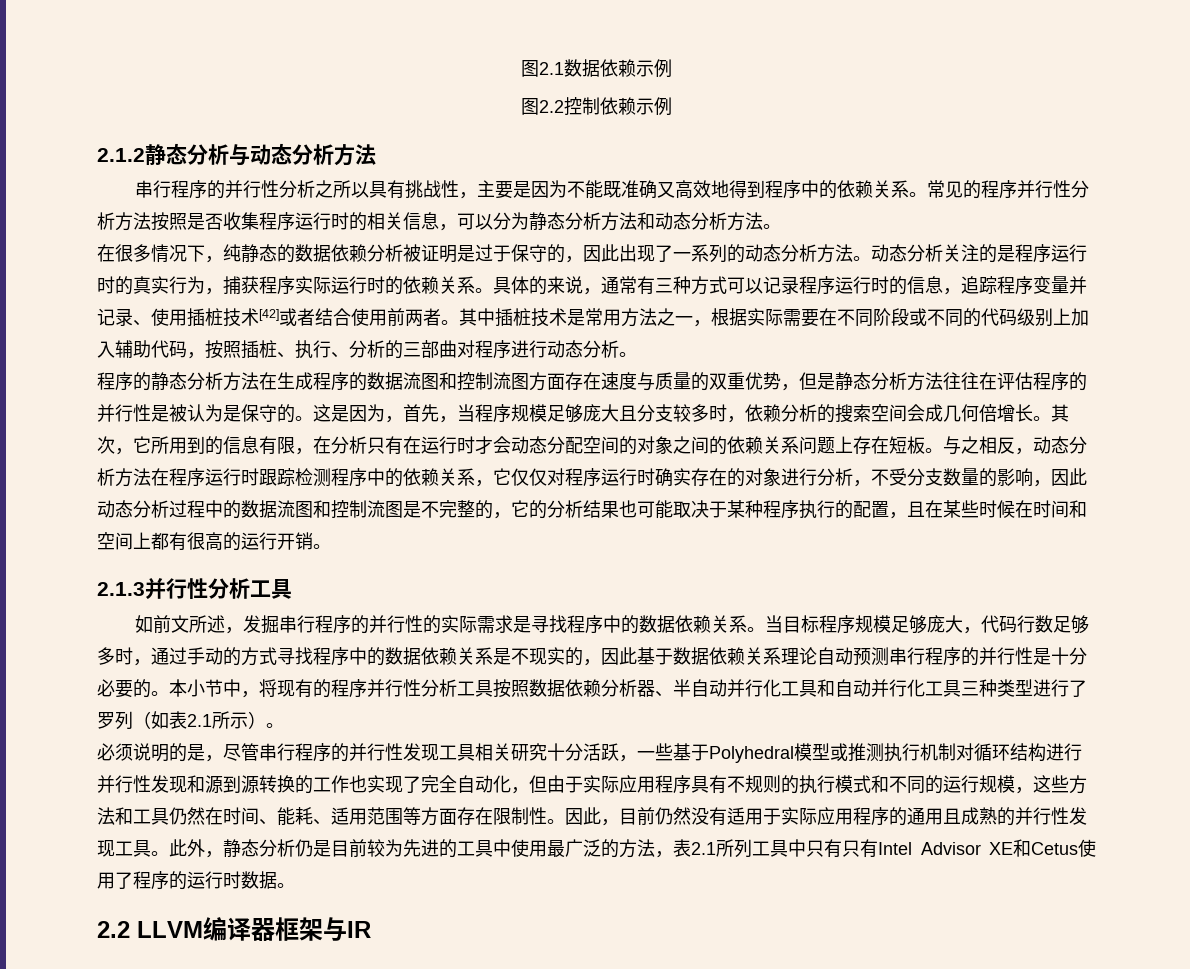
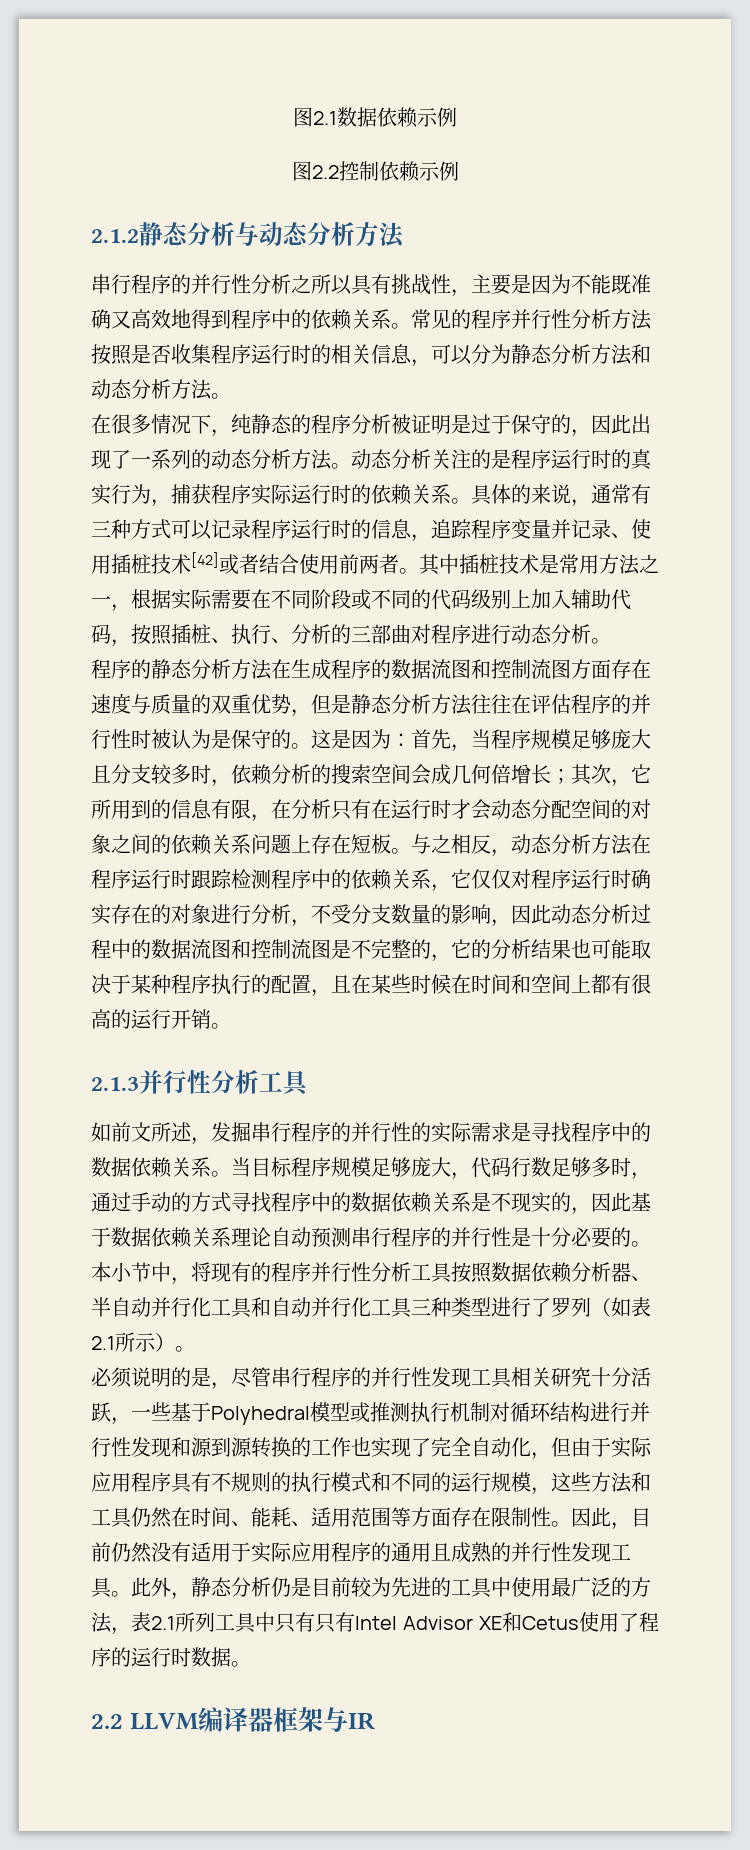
- 在很多情况下，纯静态的数据依赖分析被证明是过于保守的，因此出现了一系列的动态分析方法。
+ 在很多情况下，纯静态的程序分析被证明是过于保守的，因此出现了一系列的动态分析方法。
- 程序的静态分析方法在生成程序的数据流图和控制流图方面存在速度与质量的双重优势，但是静态分析方法往往在评估程序的并行性是被认为是保守的。
+ 程序的静态分析方法在生成程序的数据流图和控制流图方面存在速度与质量的双重优势，但是静态分析方法往往在评估程序的并行性时被认为是保守的。
- 这是因为，首先，当程序规模足够庞大且分支较多时，依赖分析的搜索空间会成几何倍增长。其次，它所用到的信息有限，在分析只有在运行时才会动态分配空间的对象之间的依赖关系问题上存在短板。
+ 这是因为：首先，当程序规模足够庞大且分支较多时，依赖分析的搜索空间会成几何倍增长；其次，它所用到的信息有限，在分析只有在运行时才会动态分配空间的对象之间的依赖关系问题上存在短板。

